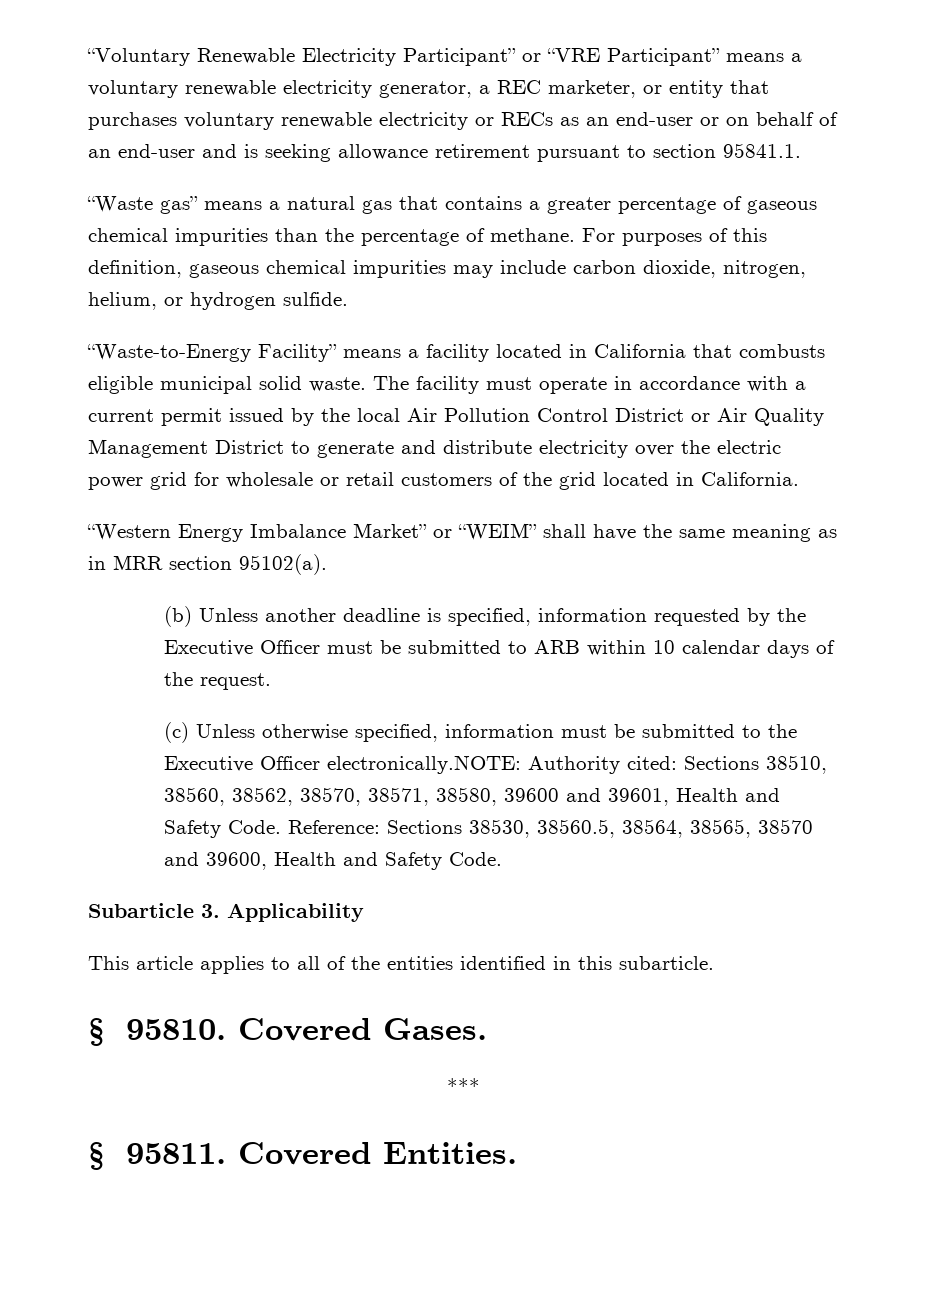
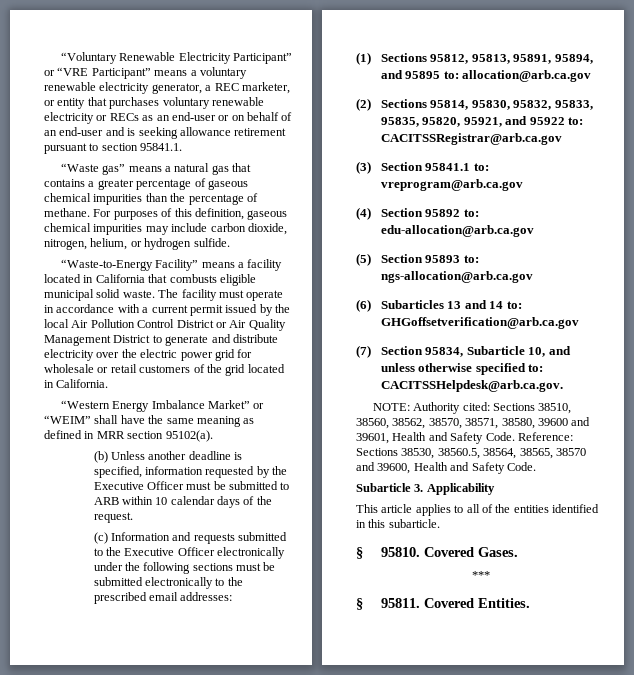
- “Western Energy Imbalance Market” or “WEIM” shall have the same meaning as in MRR section 95102(a).
+ “Western Energy Imbalance Market” or “WEIM” shall have the same meaning as defined in MRR section 95102(a).
- (c) Unless otherwise specified, information must be submitted to the Executive Officer electronically.NOTE: Authority cited: Sections 38510, 38560, 38562, 38570, 38571, 38580, 39600 and 39601, Health and Safety Code.
+ (c) Information and requests submitted to the Executive Officer electronically under the following sections must be submitted electronically to the prescribed email addresses:
+ (1) Sections 95812, 95813, 95891, 95894, and 95895 to: allocation@arb.ca.gov
+ (2) Sections 95814, 95830, 95832, 95833, 95835, 95820, 95921, and 95922 to: CACITSSRegistrar@arb.ca.gov
+ (3) Section 95841.1 to: vreprogram@arb.ca.gov
+ (4) Section 95892 to: edu-allocation@arb.ca.gov
+ (5) Section 95893 to: ngs-allocation@arb.ca.gov
+ (6) Subarticles 13 and 14 to: GHGoffsetverification@arb.ca.gov
+ (7) Section 95834, Subarticle 10, and unless otherwise specified to: CACITSSHelpdesk@arb.ca.gov.
+ NOTE: Authority cited: Sections 38510, 38560, 38562, 38570, 38571, 38580, 39600 and 39601, Health and Safety Code.

